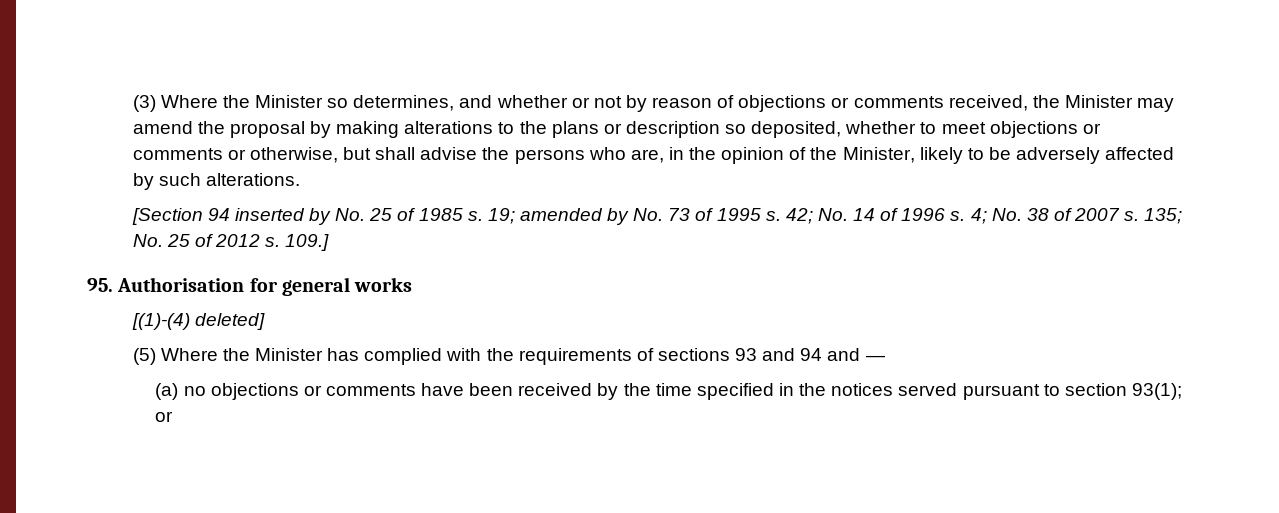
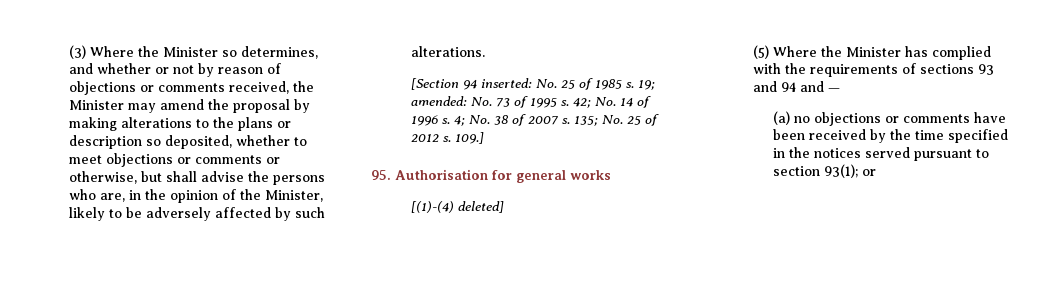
- [Section 94 inserted by No. 25 of 1985 s.
+ [Section 94 inserted: No. 25 of 1985 s.
- 19; amended by No. 73 of 1995 s.
+ 19; amended: No. 73 of 1995 s.

